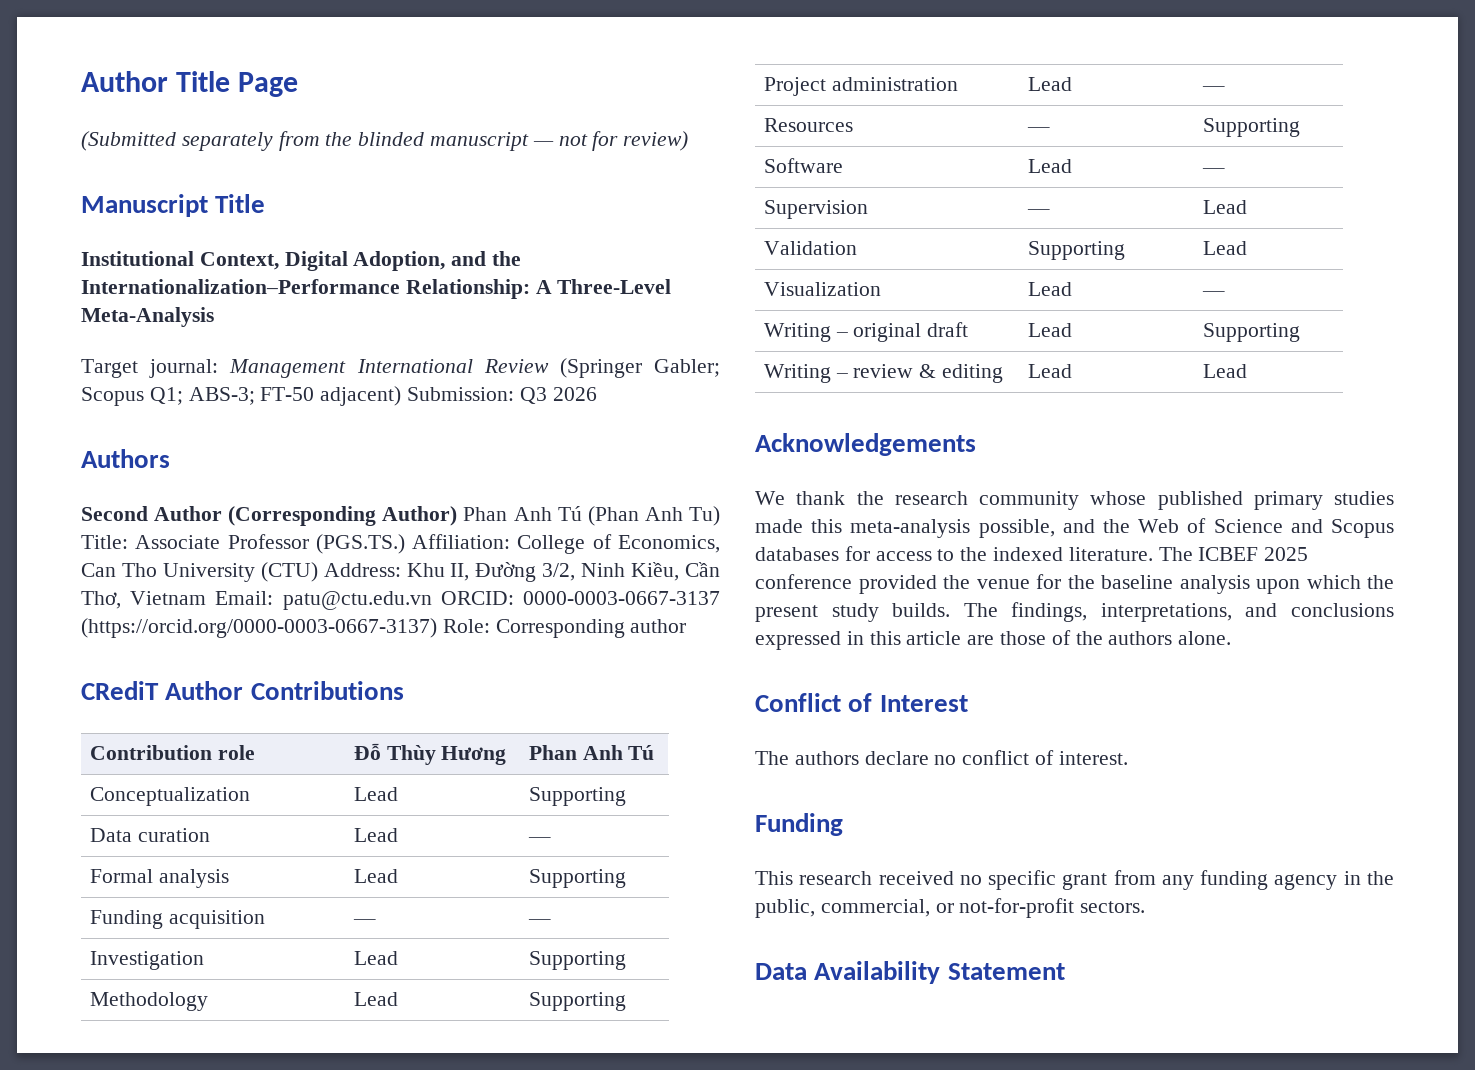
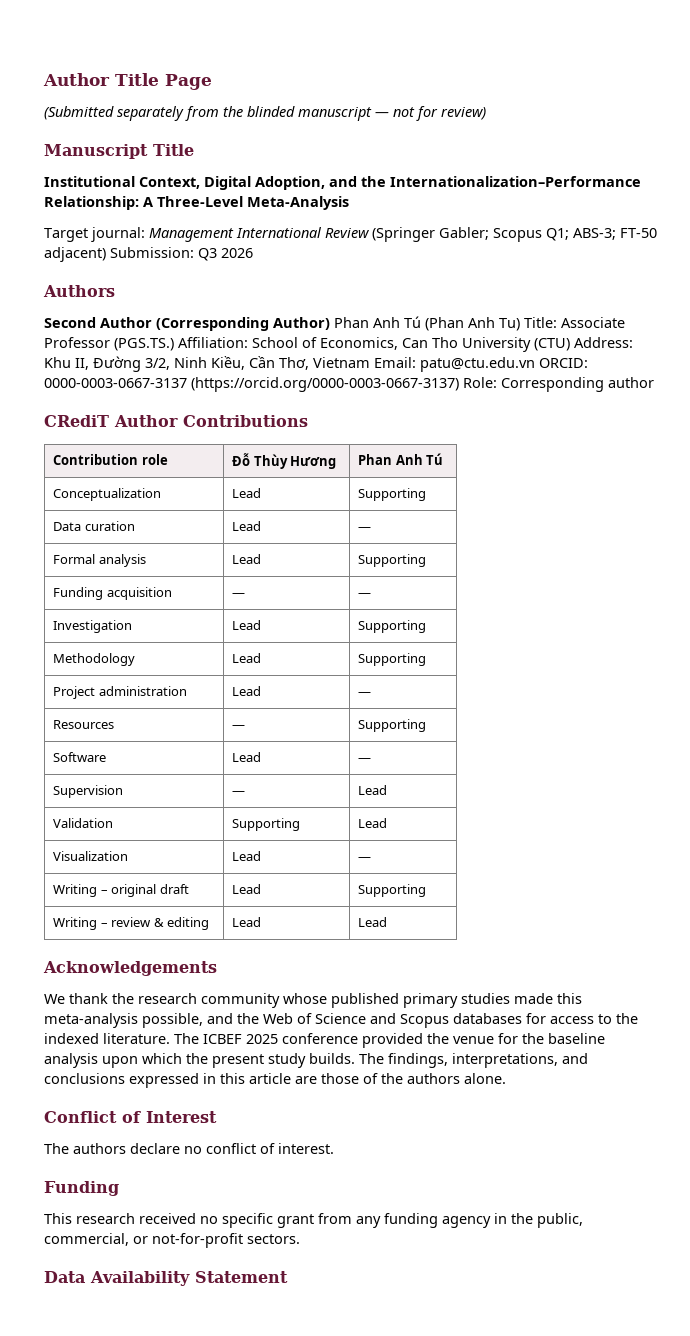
- Second Author (Corresponding Author) Phan Anh Tú (Phan Anh Tu) Title: Associate Professor (PGS.TS.) Affiliation: College of Economics, Can Tho University (CTU) Address: Khu II, Đường 3/2, Ninh Kiều, Cần Thơ, Vietnam Email: patu@ctu.edu.vn ORCID: 0000-0003-0667-3137 (https://orcid.org/0000-0003-0667-3137) Role: Corresponding author
+ Second Author (Corresponding Author) Phan Anh Tú (Phan Anh Tu) Title: Associate Professor (PGS.TS.) Affiliation: School of Economics, Can Tho University (CTU) Address: Khu II, Đường 3/2, Ninh Kiều, Cần Thơ, Vietnam Email: patu@ctu.edu.vn ORCID: 0000-0003-0667-3137 (https://orcid.org/0000-0003-0667-3137) Role: Corresponding author

